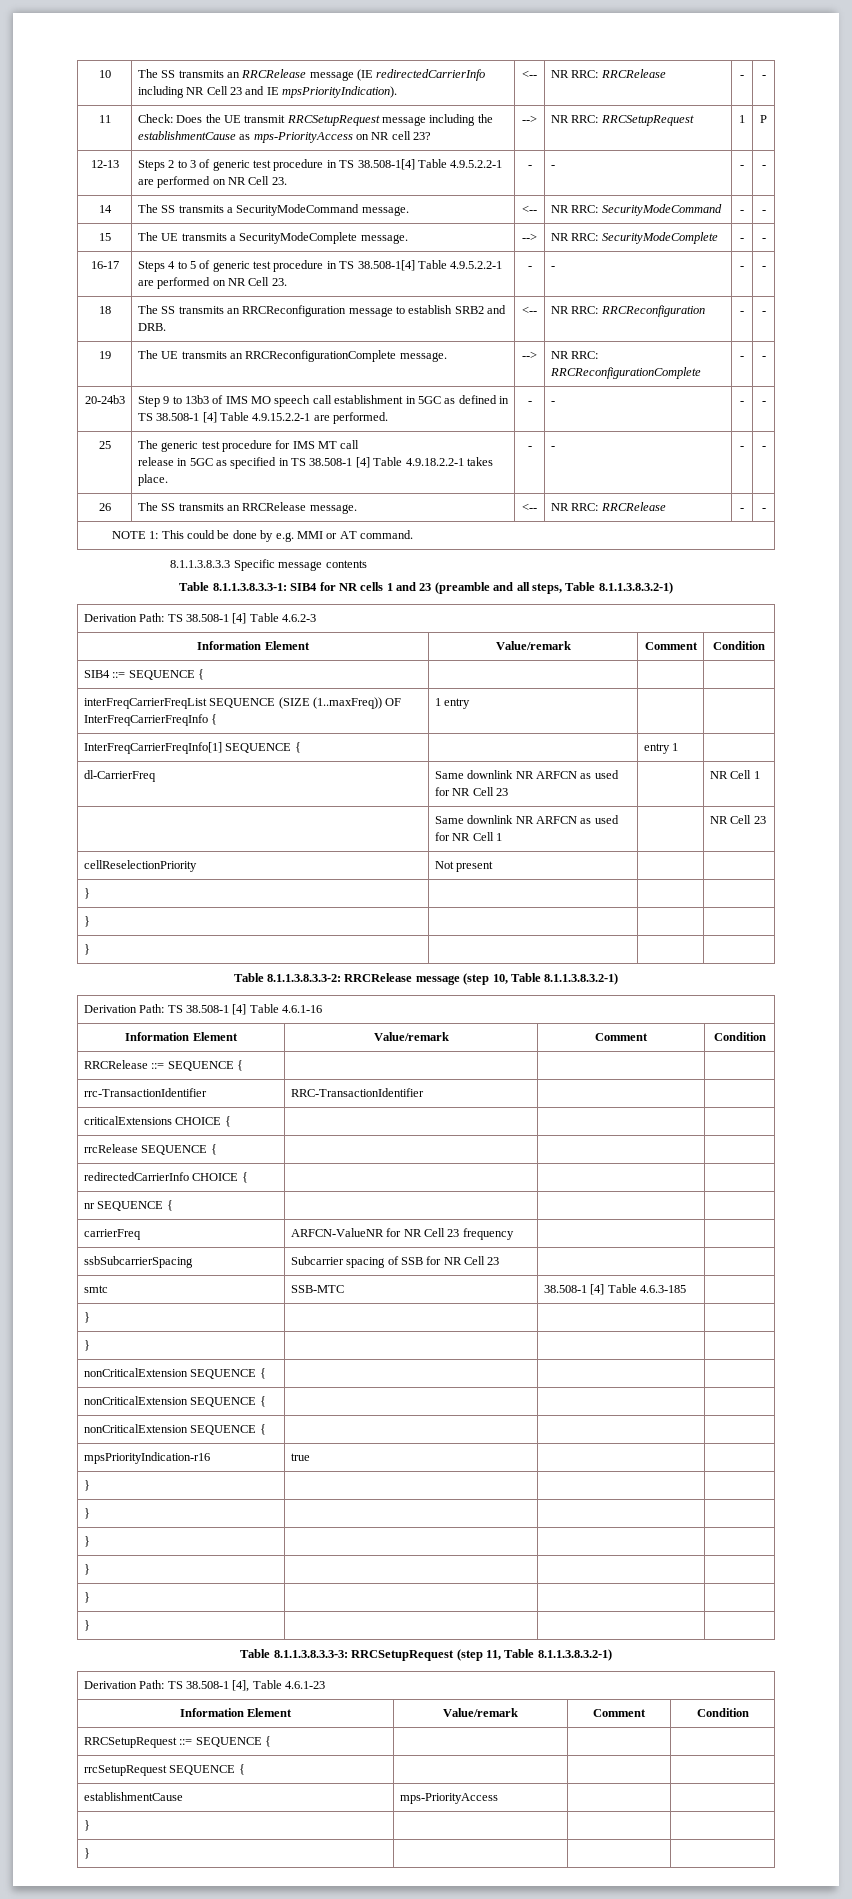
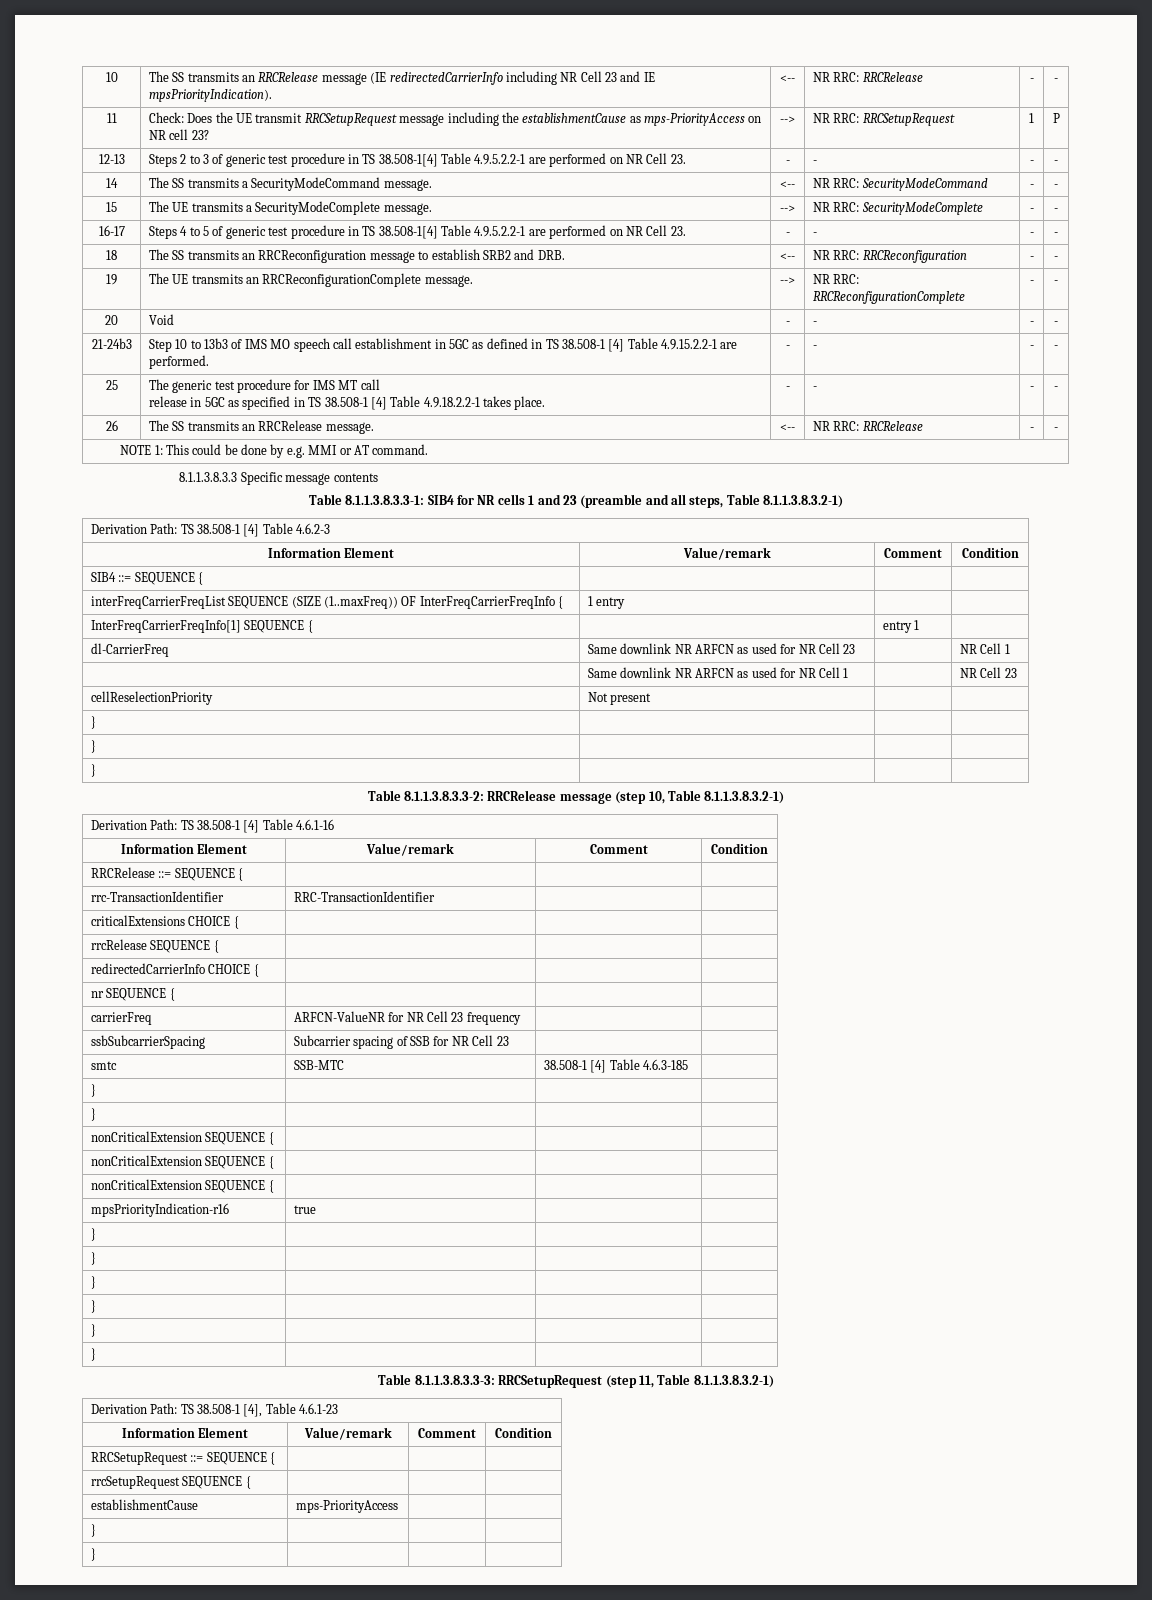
- 20-24b3 | Step 9 to 13b3 of IMS MO speech call establishment in 5GC as defined in TS 38.508-1 [4] Table 4.9.15.2.2-1 are performed. | - | - | - | -
+ 20 | Void | - | - | - | -
+ 21-24b3 | Step 10 to 13b3 of IMS MO speech call establishment in 5GC as defined in TS 38.508-1 [4] Table 4.9.15.2.2-1 are performed. | - | - | - | -

